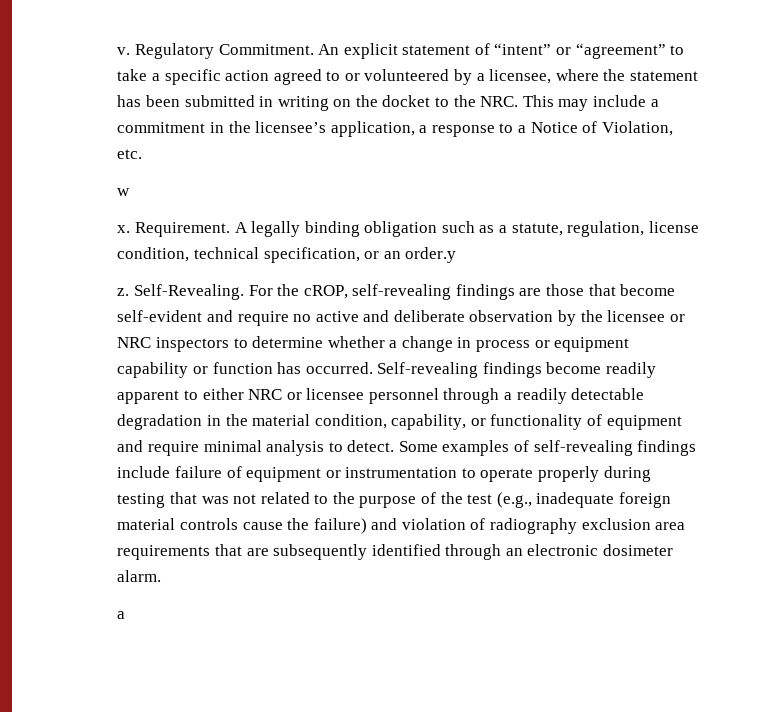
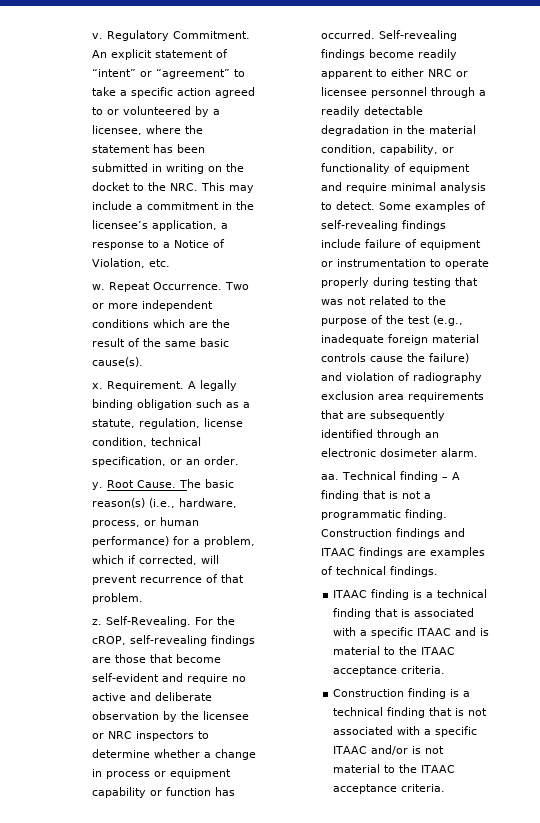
- w
+ w. Repeat Occurrence. Two or more independent conditions which are the result of the same basic cause(s).
- A legally binding obligation such as a statute, regulation, license condition, technical specification, or an order.y
+ A legally binding obligation such as a statute, regulation, license condition, technical specification, or an order.
+ y. Root Cause. The basic reason(s) (i.e., hardware, process, or human performance) for a problem, which if corrected, will prevent recurrence of that problem.
  Some examples of self-revealing findings include failure of equipment or instrumentation to operate properly during testing that was not related to the purpose of the test (e.g., inadequate foreign material controls cause the failure) and violation of radiography exclusion area requirements that are subsequently identified through an electronic dosimeter alarm.
- a
+ aa. Technical finding – A finding that is not a programmatic finding. Construction findings and ITAAC findings are examples of technical findings.
+ ITAAC finding is a technical finding that is associated with a specific ITAAC and is material to the ITAAC acceptance criteria.
+ Construction finding is a technical finding that is not associated with a specific ITAAC and/or is not material to the ITAAC acceptance criteria.

